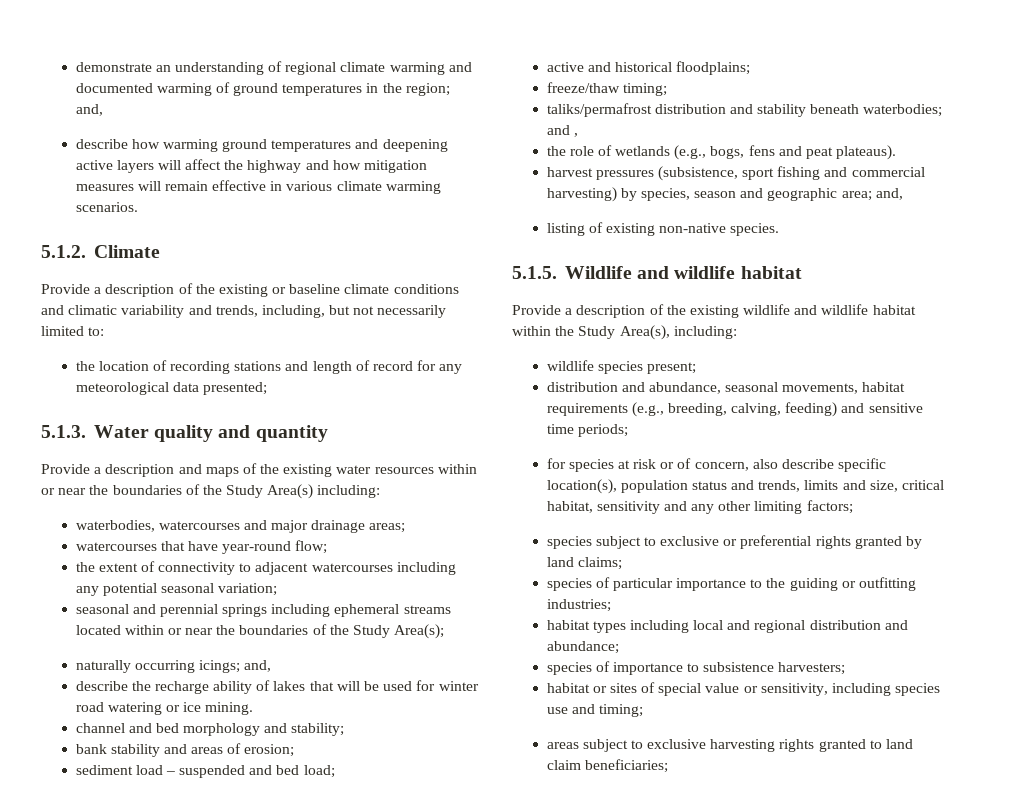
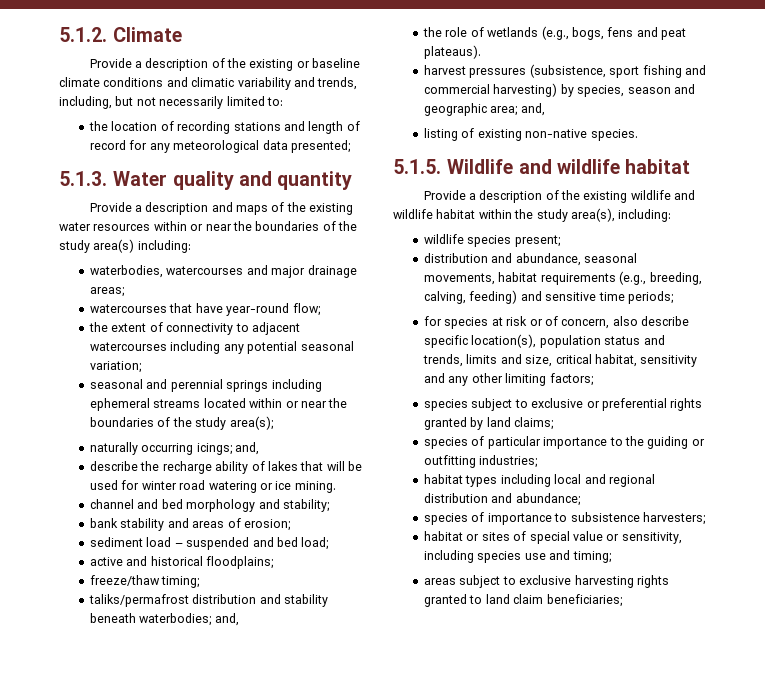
- demonstrate an understanding of regional climate warming and documented warming of ground temperatures in the region; and,
- describe how warming ground temperatures and deepening active layers will affect the highway and how mitigation measures will remain effective in various climate warming scenarios.
- Provide a description and maps of the existing water resources within or near the boundaries of the Study Area(s) including:
+ Provide a description and maps of the existing water resources within or near the boundaries of the study area(s) including:
- seasonal and perennial springs including ephemeral streams located within or near the boundaries of the Study Area(s);
+ seasonal and perennial springs including ephemeral streams located within or near the boundaries of the study area(s);
- taliks/permafrost distribution and stability beneath waterbodies; and ,
+ taliks/permafrost distribution and stability beneath waterbodies; and,
- Provide a description of the existing wildlife and wildlife habitat within the Study Area(s), including:
+ Provide a description of the existing wildlife and wildlife habitat within the study area(s), including:

